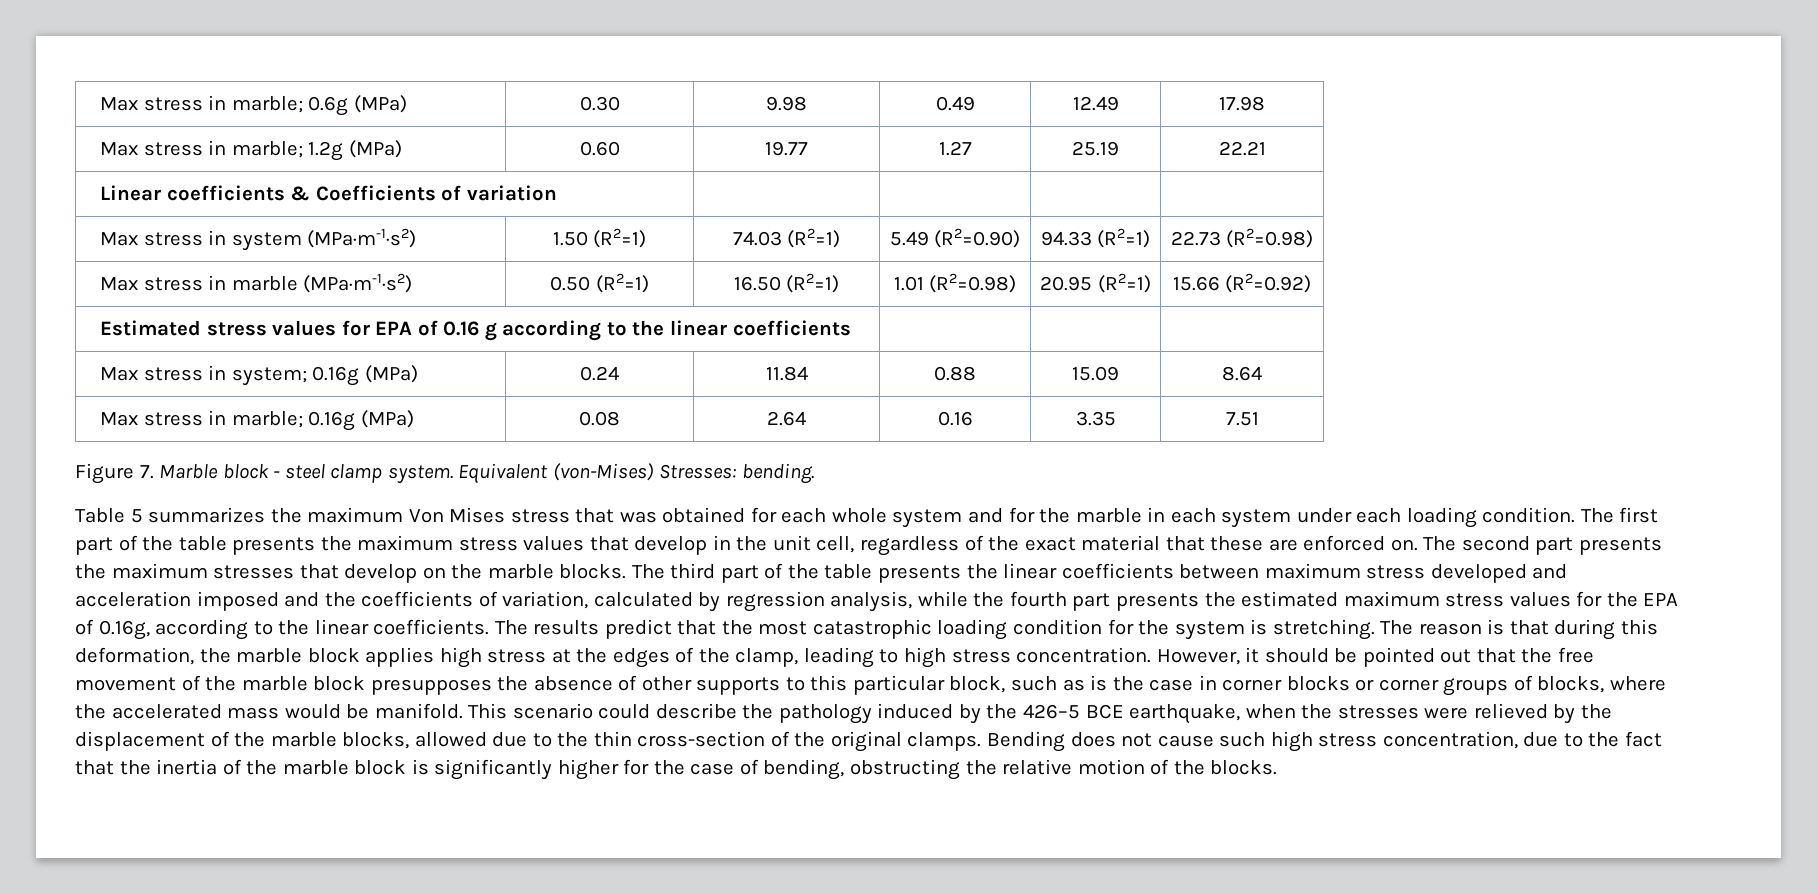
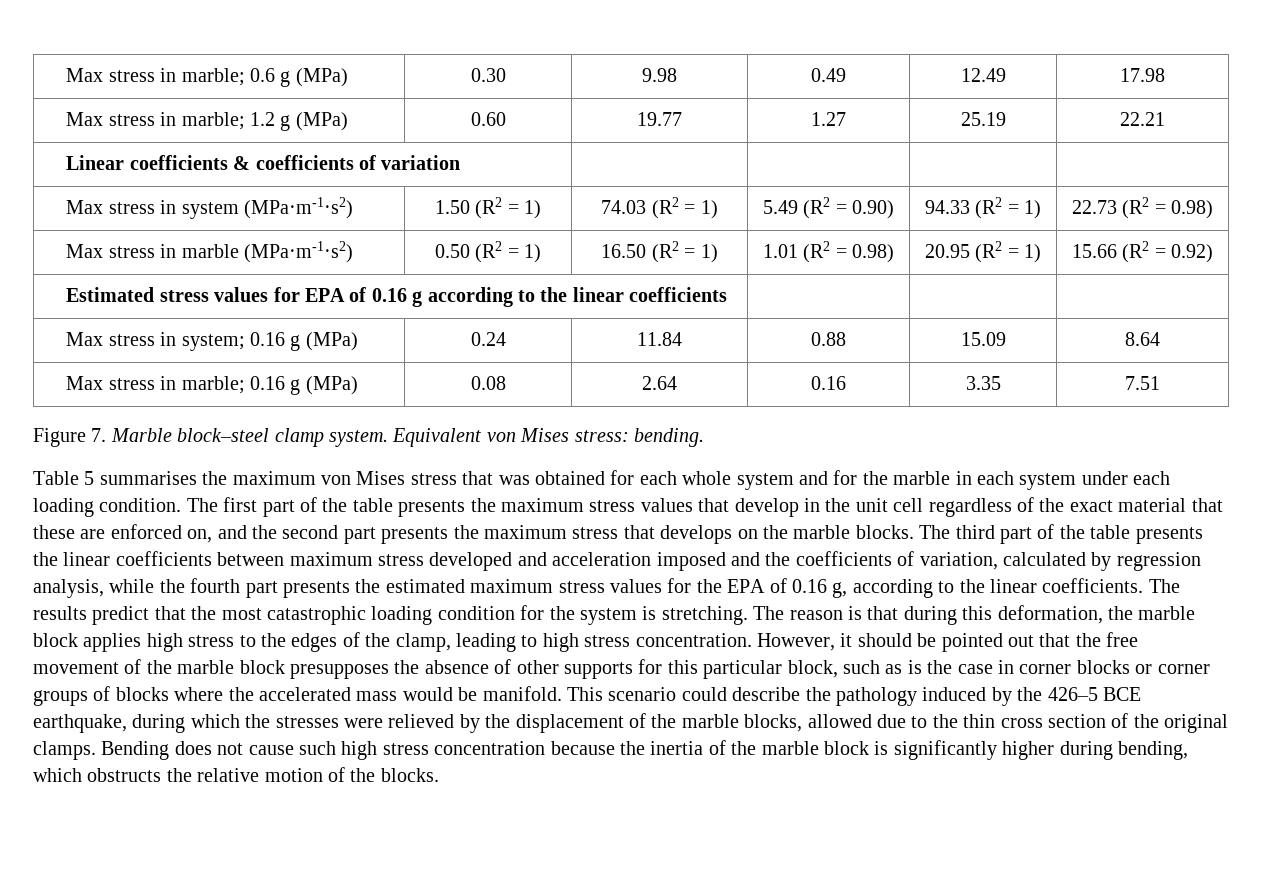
- Max stress in marble; 0.6g (MPa) | 0.30 | 9.98 | 0.49 | 12.49 | 17.98
+ Max stress in marble; 0.6 g (MPa) | 0.30 | 9.98 | 0.49 | 12.49 | 17.98
- Max stress in marble; 1.2g (MPa) | 0.60 | 19.77 | 1.27 | 25.19 | 22.21
+ Max stress in marble; 1.2 g (MPa) | 0.60 | 19.77 | 1.27 | 25.19 | 22.21
- Linear coefficients & Coefficients of variation | | | |
+ Linear coefficients & coefficients of variation | | | |
- Max stress in system (MPa·m-1·s2) | 1.50 (R2=1) | 74.03 (R2=1) | 5.49 (R2=0.90) | 94.33 (R2=1) | 22.73 (R2=0.98)
+ Max stress in system (MPa·m-1·s2) | 1.50 (R2 = 1) | 74.03 (R2 = 1) | 5.49 (R2 = 0.90) | 94.33 (R2 = 1) | 22.73 (R2 = 0.98)
- Max stress in marble (MPa·m-1·s2) | 0.50 (R2=1) | 16.50 (R2=1) | 1.01 (R2=0.98) | 20.95 (R2=1) | 15.66 (R2=0.92)
+ Max stress in marble (MPa·m-1·s2) | 0.50 (R2 = 1) | 16.50 (R2 = 1) | 1.01 (R2 = 0.98) | 20.95 (R2 = 1) | 15.66 (R2 = 0.92)
- Max stress in system; 0.16g (MPa) | 0.24 | 11.84 | 0.88 | 15.09 | 8.64
+ Max stress in system; 0.16 g (MPa) | 0.24 | 11.84 | 0.88 | 15.09 | 8.64
- Max stress in marble; 0.16g (MPa) | 0.08 | 2.64 | 0.16 | 3.35 | 7.51
+ Max stress in marble; 0.16 g (MPa) | 0.08 | 2.64 | 0.16 | 3.35 | 7.51
- Figure 7. Marble block - steel clamp system. Equivalent (von-Mises) Stresses: bending.
+ Figure 7. Marble block–steel clamp system. Equivalent von Mises stress: bending.
- Table 5 summarizes the maximum Von Mises stress that was obtained for each whole system and for the marble in each system under each loading condition.
+ Table 5 summarises the maximum von Mises stress that was obtained for each whole system and for the marble in each system under each loading condition.
- The first part of the table presents the maximum stress values that develop in the unit cell, regardless of the exact material that these are enforced on. The second part presents the maximum stresses that develop on the marble blocks.
+ The first part of the table presents the maximum stress values that develop in the unit cell regardless of the exact material that these are enforced on, and the second part presents the maximum stress that develops on the marble blocks.
- The third part of the table presents the linear coefficients between maximum stress developed and acceleration imposed and the coefficients of variation, calculated by regression analysis, while the fourth part presents the estimated maximum stress values for the EPA of 0.16g, according to the linear coefficients.
+ The third part of the table presents the linear coefficients between maximum stress developed and acceleration imposed and the coefficients of variation, calculated by regression analysis, while the fourth part presents the estimated maximum stress values for the EPA of 0.16 g, according to the linear coefficients.
- The reason is that during this deformation, the marble block applies high stress at the edges of the clamp, leading to high stress concentration.
+ The reason is that during this deformation, the marble block applies high stress to the edges of the clamp, leading to high stress concentration.
- However, it should be pointed out that the free movement of the marble block presupposes the absence of other supports to this particular block, such as is the case in corner blocks or corner groups of blocks, where the accelerated mass would be manifold.
+ However, it should be pointed out that the free movement of the marble block presupposes the absence of other supports for this particular block, such as is the case in corner blocks or corner groups of blocks where the accelerated mass would be manifold.
- This scenario could describe the pathology induced by the 426–5 BCE earthquake, when the stresses were relieved by the displacement of the marble blocks, allowed due to the thin cross-section of the original clamps.
+ This scenario could describe the pathology induced by the 426–5 BCE earthquake, during which the stresses were relieved by the displacement of the marble blocks, allowed due to the thin cross section of the original clamps.
- Bending does not cause such high stress concentration, due to the fact that the inertia of the marble block is significantly higher for the case of bending, obstructing the relative motion of the blocks.
+ Bending does not cause such high stress concentration because the inertia of the marble block is significantly higher during bending, which obstructs the relative motion of the blocks.

